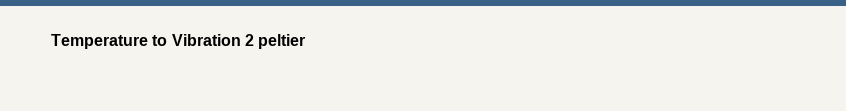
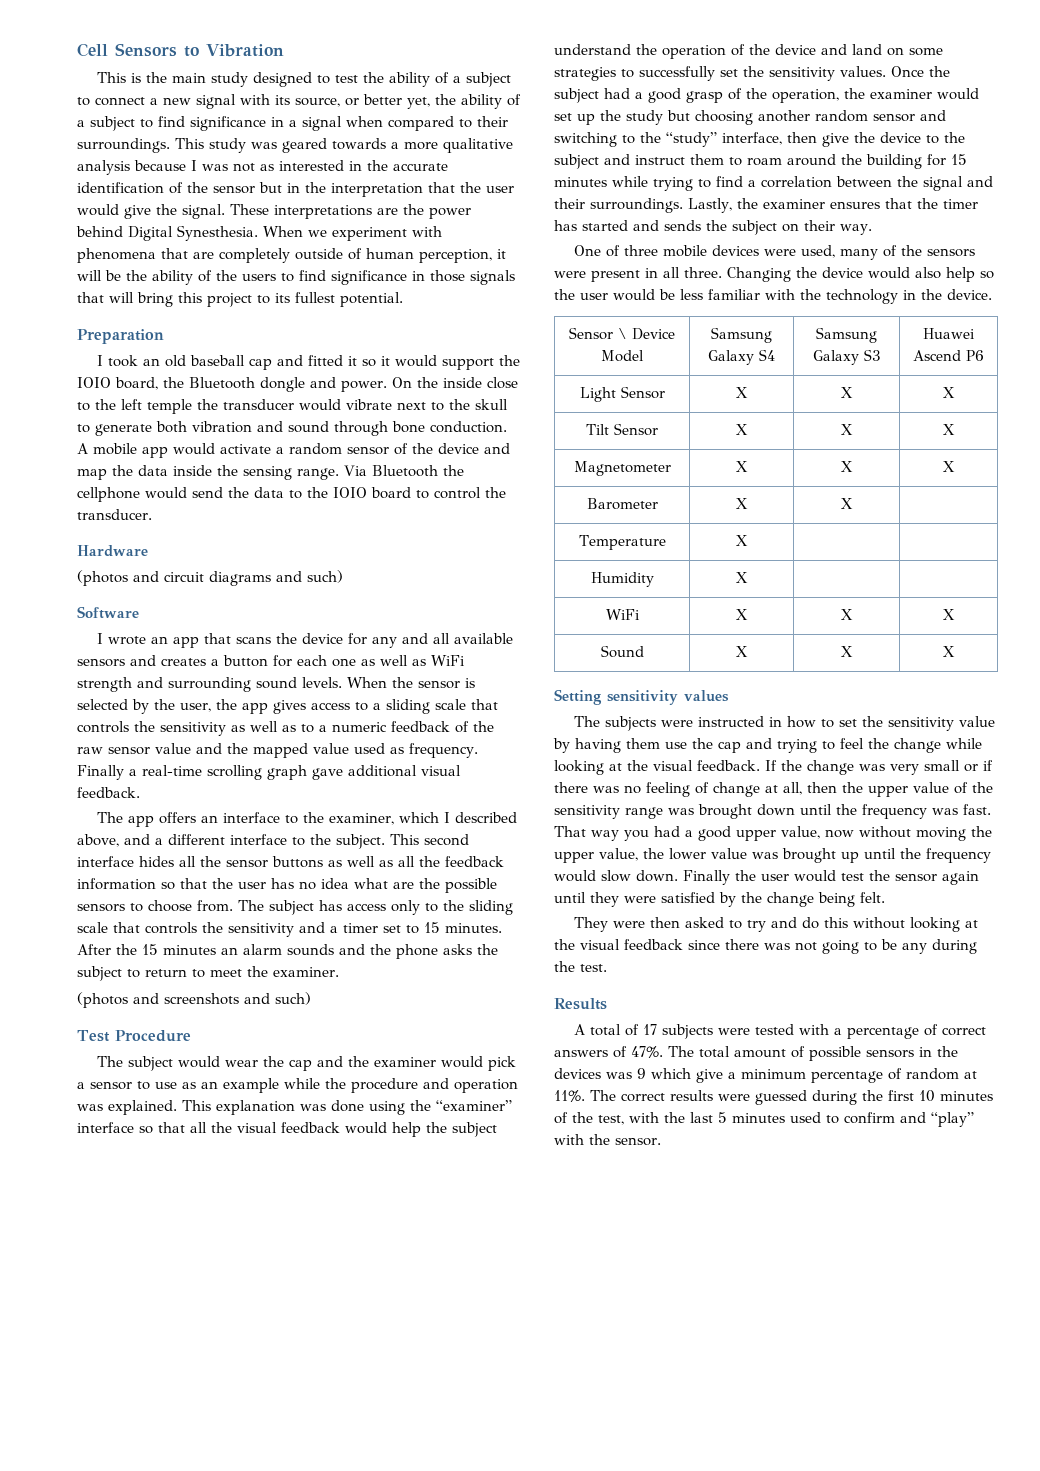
- Temperature to Vibration 2 peltier
+ Cell Sensors to Vibration
+ This is the main study designed to test the ability of a subject to connect a new signal with its source, or better yet, the ability of a subject to find significance in a signal when compared to their surroundings. This study was geared towards a more qualitative analysis because I was not as interested in the accurate identification of the sensor but in the interpretation that the user would give the signal. These interpretations are the power behind Digital Synesthesia. When we experiment with phenomena that are completely outside of human perception, it will be the ability of the users to find significance in those signals that will bring this project to its fullest potential.
+ Preparation
+ I took an old baseball cap and fitted it so it would support the IOIO board, the Bluetooth dongle and power. On the inside close to the left temple the transducer would vibrate next to the skull to generate both vibration and sound through bone conduction. A mobile app would activate a random sensor of the device and map the data inside the sensing range. Via Bluetooth the cellphone would send the data to the IOIO board to control the transducer.
+ Hardware
+ (photos and circuit diagrams and such)
+ Software
+ I wrote an app that scans the device for any and all available sensors and creates a button for each one as well as WiFi strength and surrounding sound levels. When the sensor is selected by the user, the app gives access to a sliding scale that controls the sensitivity as well as to a numeric feedback of the raw sensor value and the mapped value used as frequency. Finally a real-time scrolling graph gave additional visual feedback.
+ The app offers an interface to the examiner, which I described above, and a different interface to the subject. This second interface hides all the sensor buttons as well as all the feedback information so that the user has no idea what are the possible sensors to choose from. The subject has access only to the sliding scale that controls the sensitivity and a timer set to 15 minutes. After the 15 minutes an alarm sounds and the phone asks the subject to return to meet the examiner.
+ (photos and screenshots and such)
+ Test Procedure
+ The subject would wear the cap and the examiner would pick a sensor to use as an example while the procedure and operation was explained. This explanation was done using the “examiner” interface so that all the visual feedback would help the subject understand the operation of the device and land on some strategies to successfully set the sensitivity values. Once the subject had a good grasp of the operation, the examiner would set up the study but choosing another random sensor and switching to the “study” interface, then give the device to the subject and instruct them to roam around the building for 15 minutes while trying to find a correlation between the signal and their surroundings. Lastly, the examiner ensures that the timer has started and sends the subject on their way.
+ One of three mobile devices were used, many of the sensors were present in all three. Changing the device would also help so the user would be less familiar with the technology in the device.
+ Sensor \ Device Model | Samsung Galaxy S4 | Samsung Galaxy S3 | Huawei Ascend P6
+ Light Sensor | X | X | X
+ Tilt Sensor | X | X | X
+ Magnetometer | X | X | X
+ Barometer | X | X |
+ Temperature | X | |
+ Humidity | X | |
+ WiFi | X | X | X
+ Sound | X | X | X
+ Setting sensitivity values
+ The subjects were instructed in how to set the sensitivity value by having them use the cap and trying to feel the change while looking at the visual feedback. If the change was very small or if there was no feeling of change at all, then the upper value of the sensitivity range was brought down until the frequency was fast. That way you had a good upper value, now without moving the upper value, the lower value was brought up until the frequency would slow down. Finally the user would test the sensor again until they were satisfied by the change being felt.
+ They were then asked to try and do this without looking at the visual feedback since there was not going to be any during the test.
+ Results
+ A total of 17 subjects were tested with a percentage of correct answers of 47%. The total amount of possible sensors in the devices was 9 which give a minimum percentage of random at 11%. The correct results were guessed during the first 10 minutes of the test, with the last 5 minutes used to confirm and “play” with the sensor.

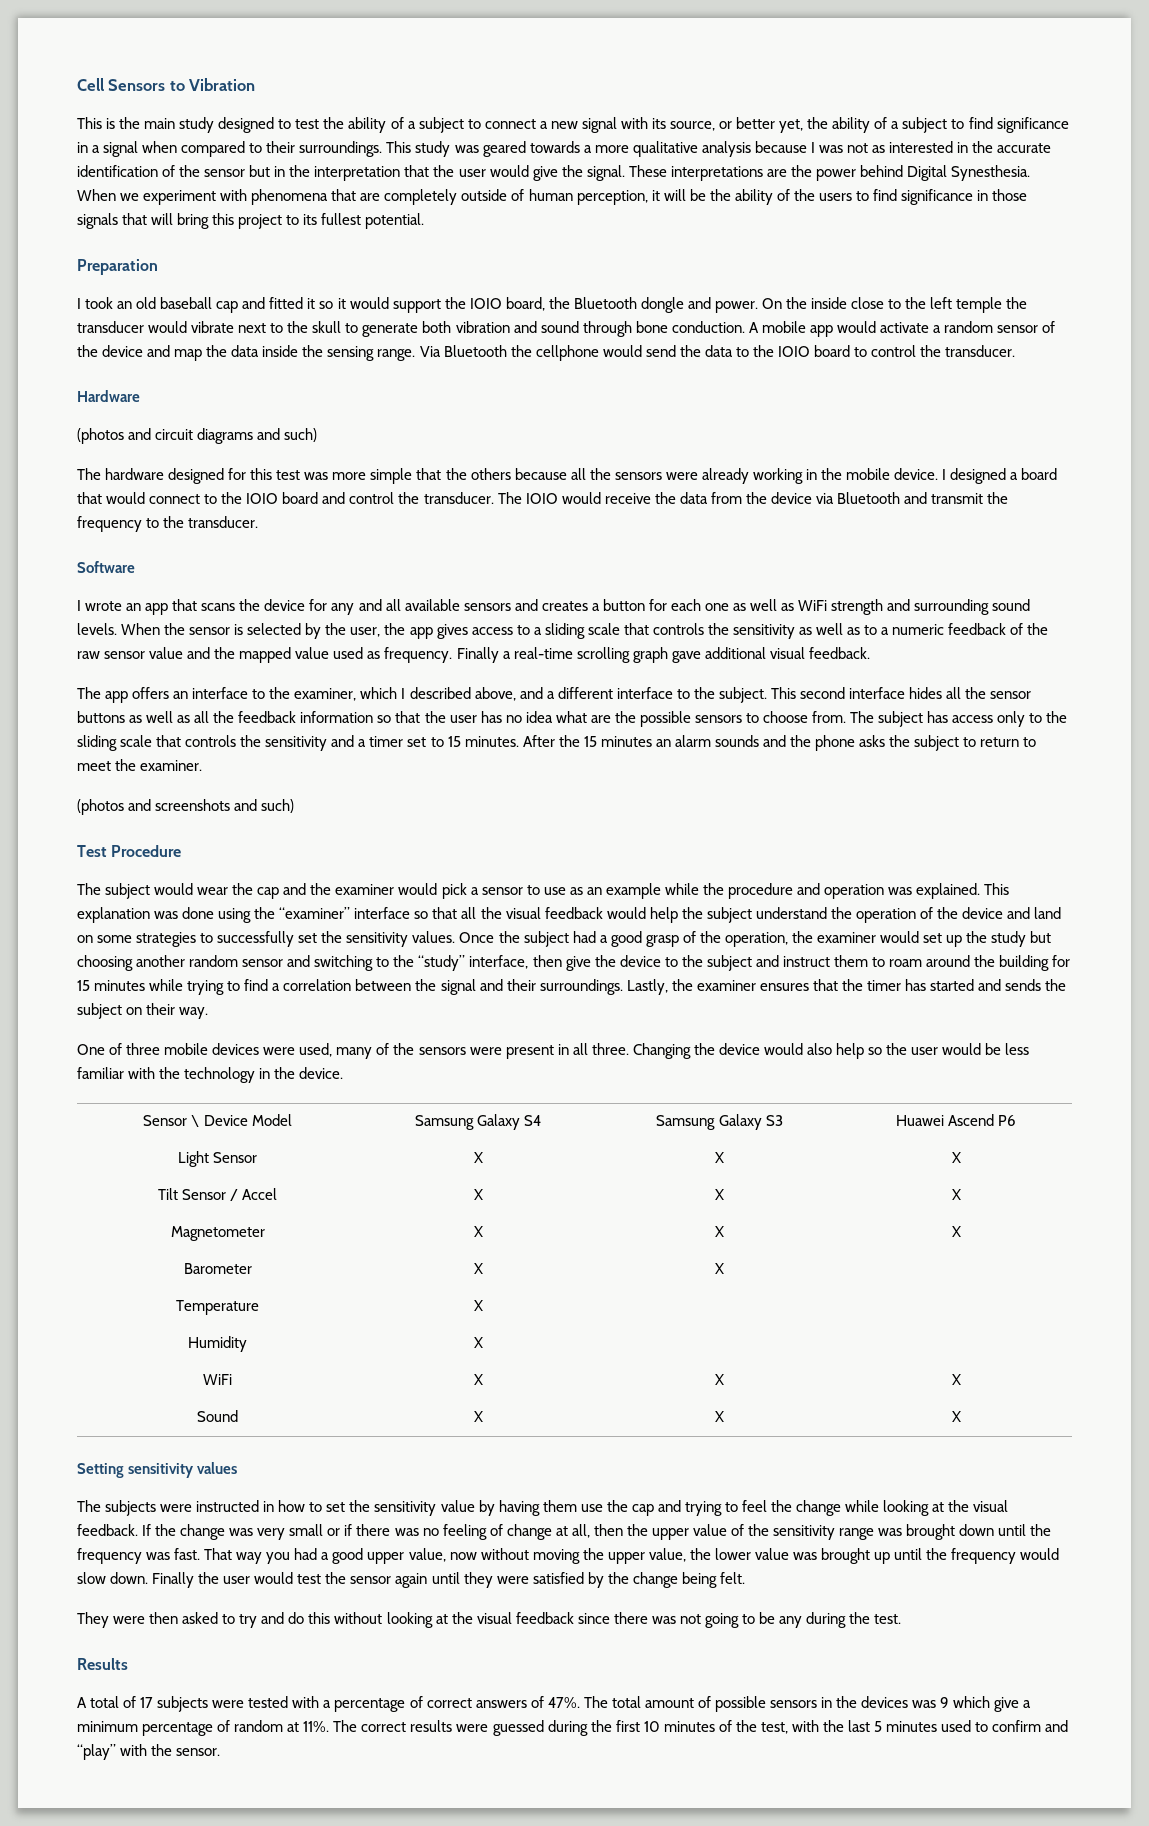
+ The hardware designed for this test was more simple that the others because all the sensors were already working in the mobile device. I designed a board that would connect to the IOIO board and control the transducer. The IOIO would receive the data from the device via Bluetooth and transmit the frequency to the transducer.
- Tilt Sensor | X | X | X
+ Tilt Sensor / Accel | X | X | X

